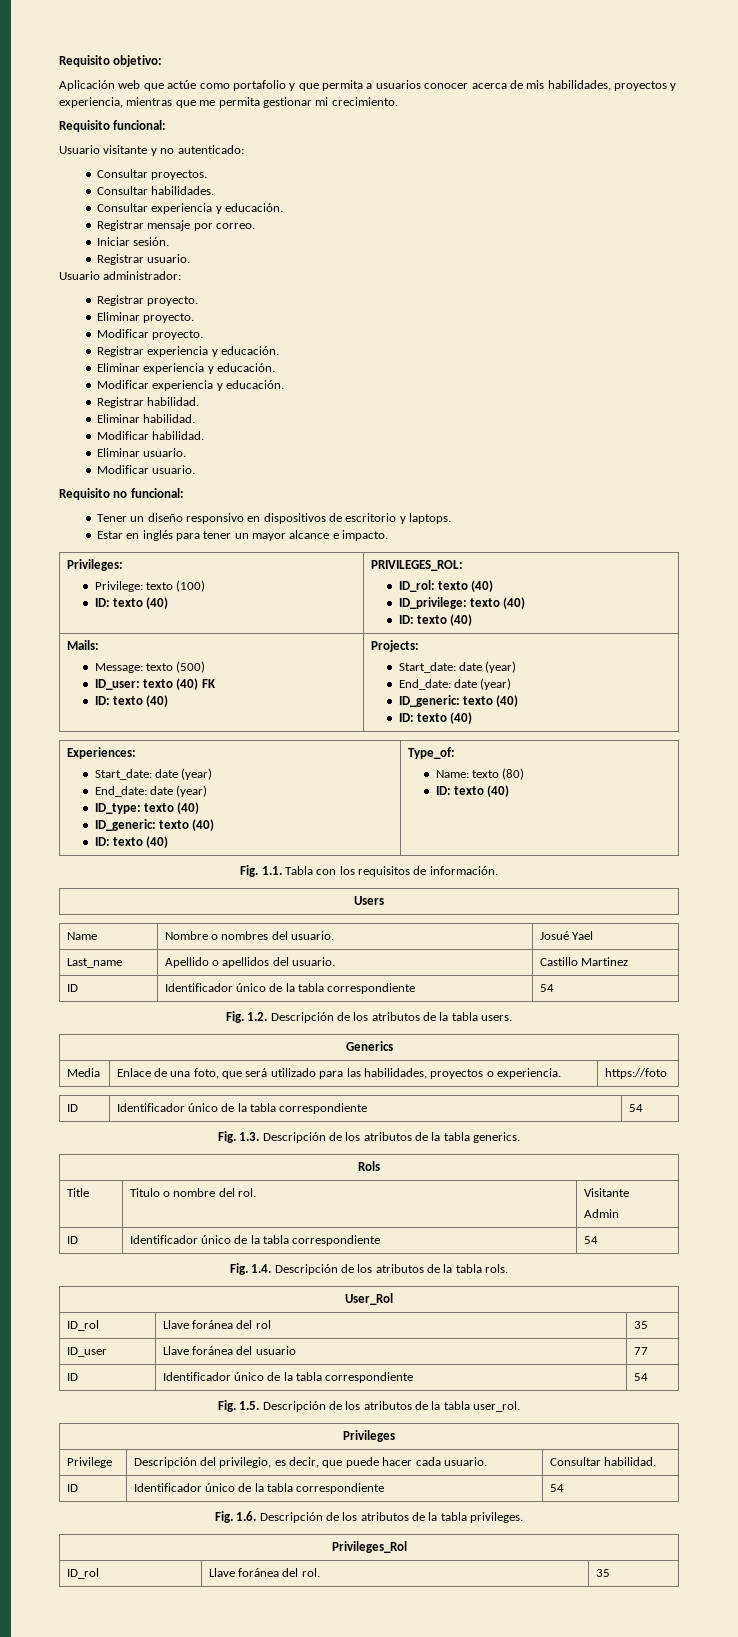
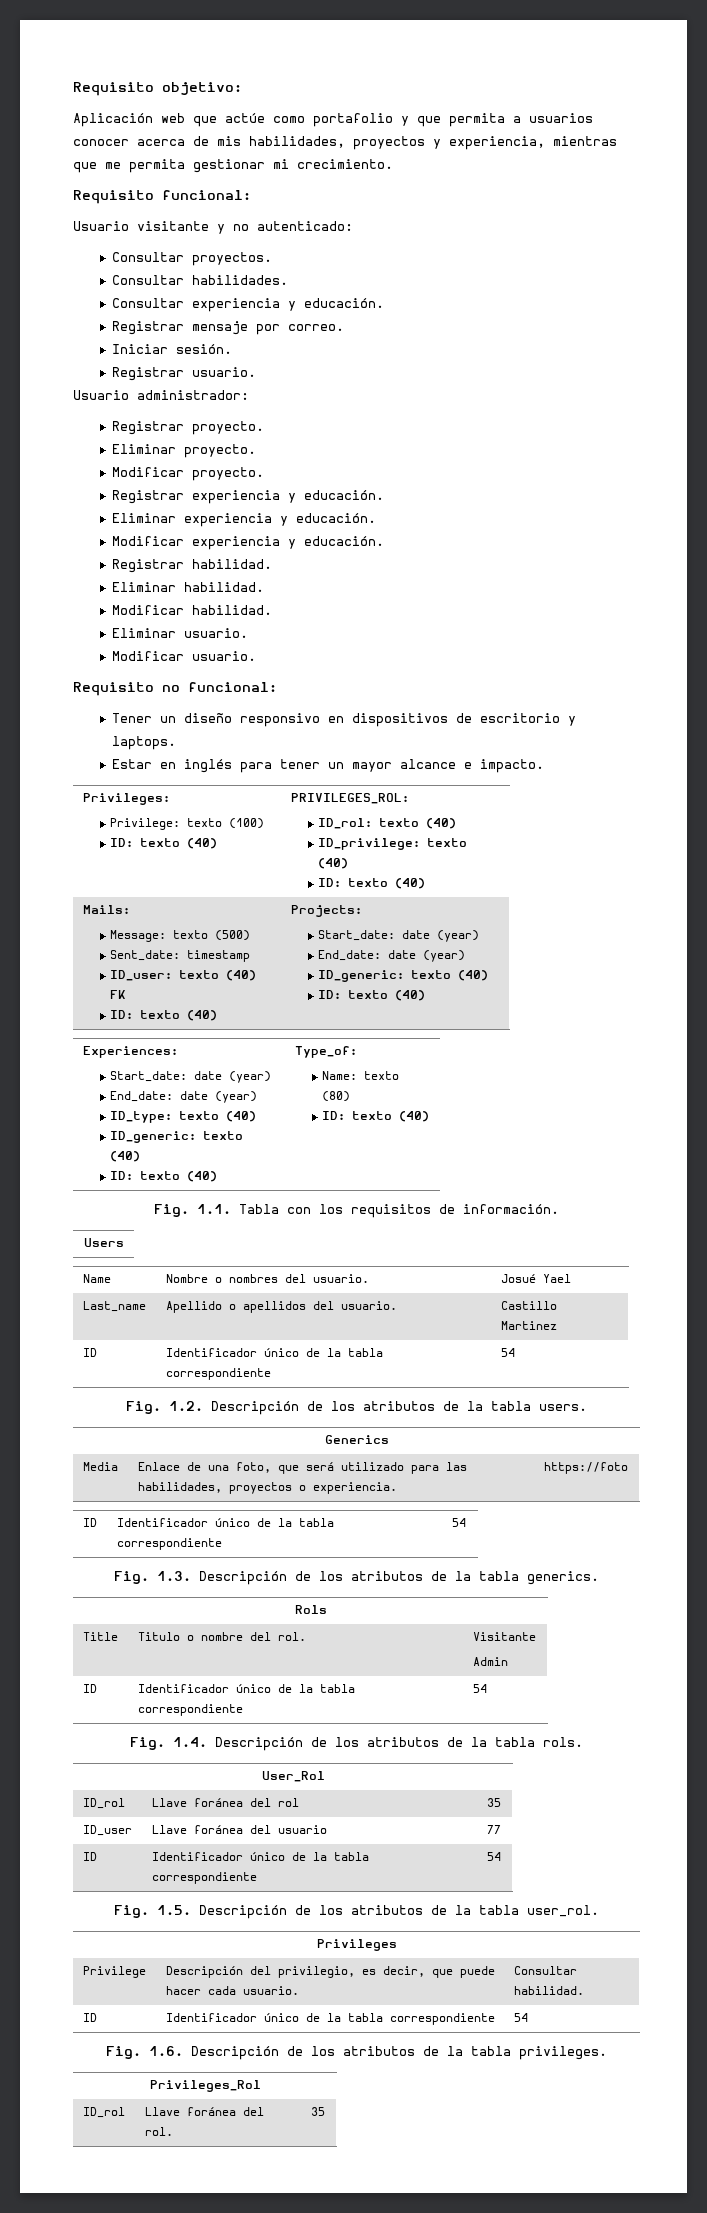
  Mails:
  Message: texto (500)
+ Sent_date: timestamp

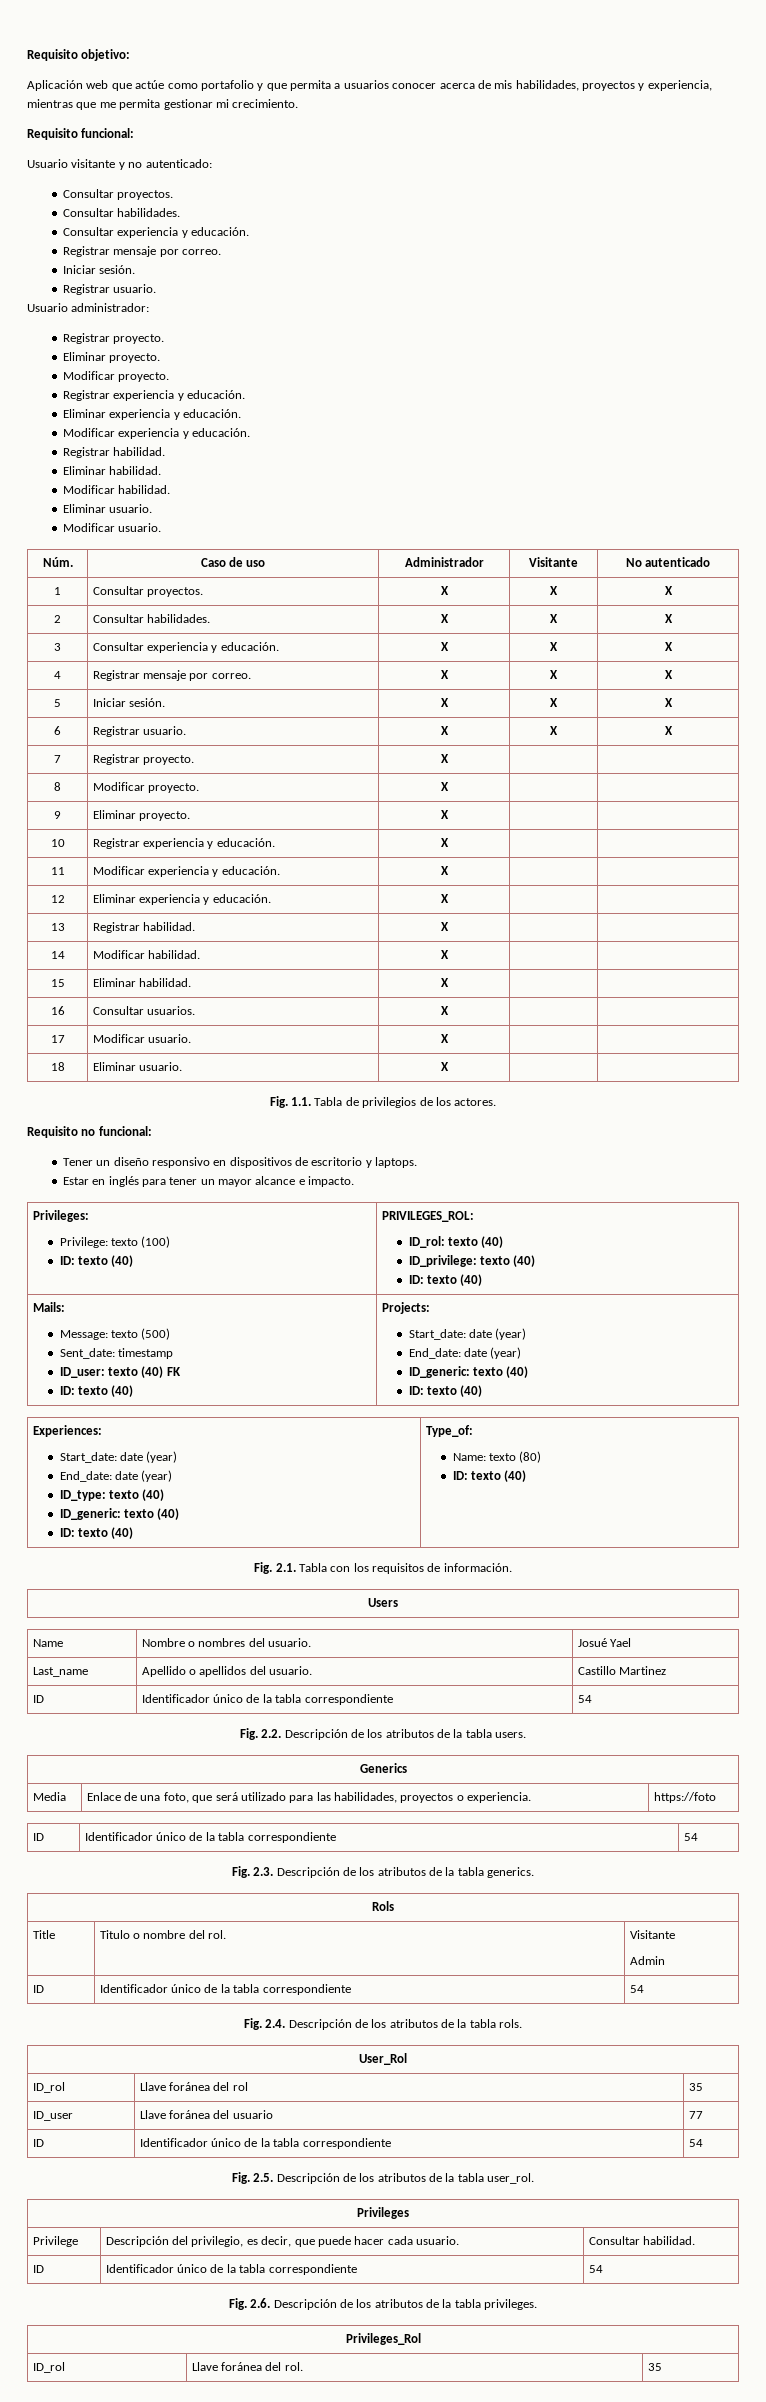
+ Núm. | Caso de uso | Administrador | Visitante | No autenticado
+ 1 | Consultar proyectos. | X | X | X
+ 2 | Consultar habilidades. | X | X | X
+ 3 | Consultar experiencia y educación. | X | X | X
+ 4 | Registrar mensaje por correo. | X | X | X
+ 5 | Iniciar sesión. | X | X | X
+ 6 | Registrar usuario. | X | X | X
+ 7 | Registrar proyecto. | X | |
+ 8 | Modificar proyecto. | X | |
+ 9 | Eliminar proyecto. | X | |
+ 10 | Registrar experiencia y educación. | X | |
+ 11 | Modificar experiencia y educación. | X | |
+ 12 | Eliminar experiencia y educación. | X | |
+ 13 | Registrar habilidad. | X | |
+ 14 | Modificar habilidad. | X | |
+ 15 | Eliminar habilidad. | X | |
+ 16 | Consultar usuarios. | X | |
+ 17 | Modificar usuario. | X | |
+ 18 | Eliminar usuario. | X | |
+ Fig. 1.1. Tabla de privilegios de los actores.
- Fig. 1.1. Tabla con los requisitos de información.
+ Fig. 2.1. Tabla con los requisitos de información.
- Fig. 1.2. Descripción de los atributos de la tabla users.
+ Fig. 2.2. Descripción de los atributos de la tabla users.
- Fig. 1.3. Descripción de los atributos de la tabla generics.
+ Fig. 2.3. Descripción de los atributos de la tabla generics.
- Fig. 1.4. Descripción de los atributos de la tabla rols.
+ Fig. 2.4. Descripción de los atributos de la tabla rols.
- Fig. 1.5. Descripción de los atributos de la tabla user_rol.
+ Fig. 2.5. Descripción de los atributos de la tabla user_rol.
- Fig. 1.6. Descripción de los atributos de la tabla privileges.
+ Fig. 2.6. Descripción de los atributos de la tabla privileges.

